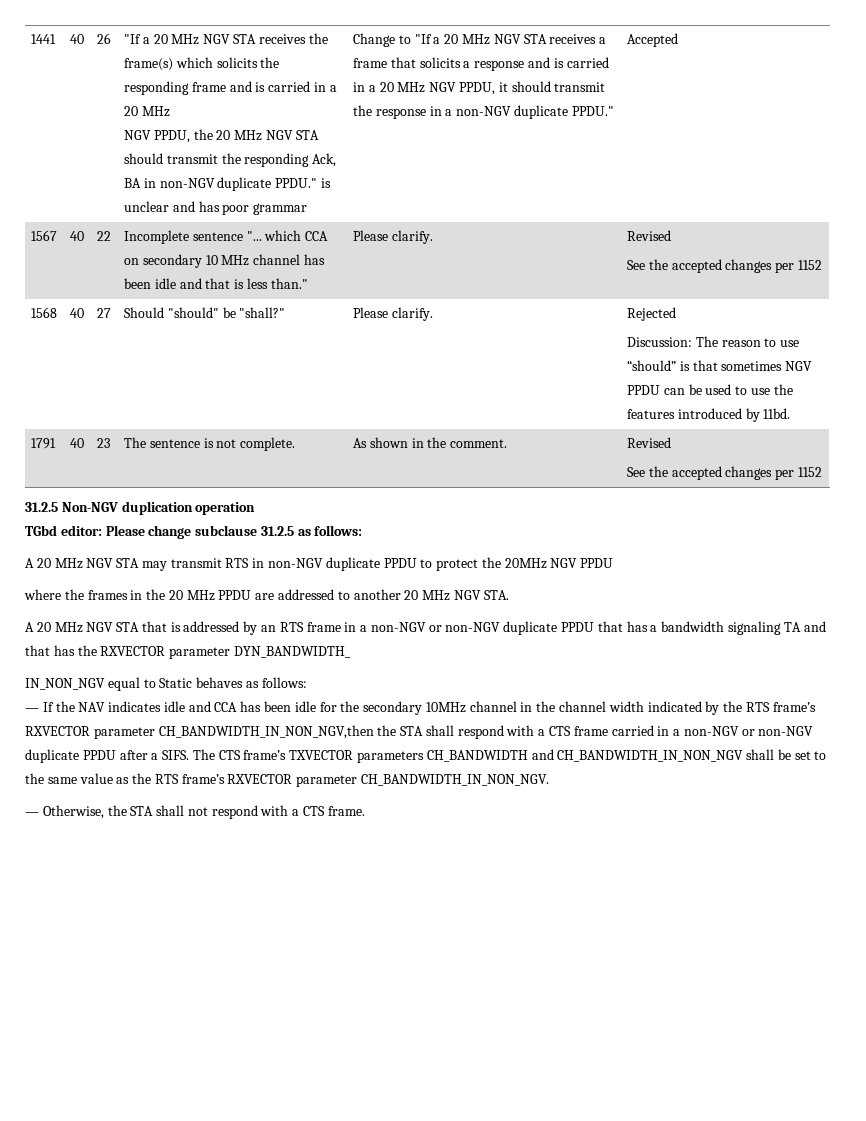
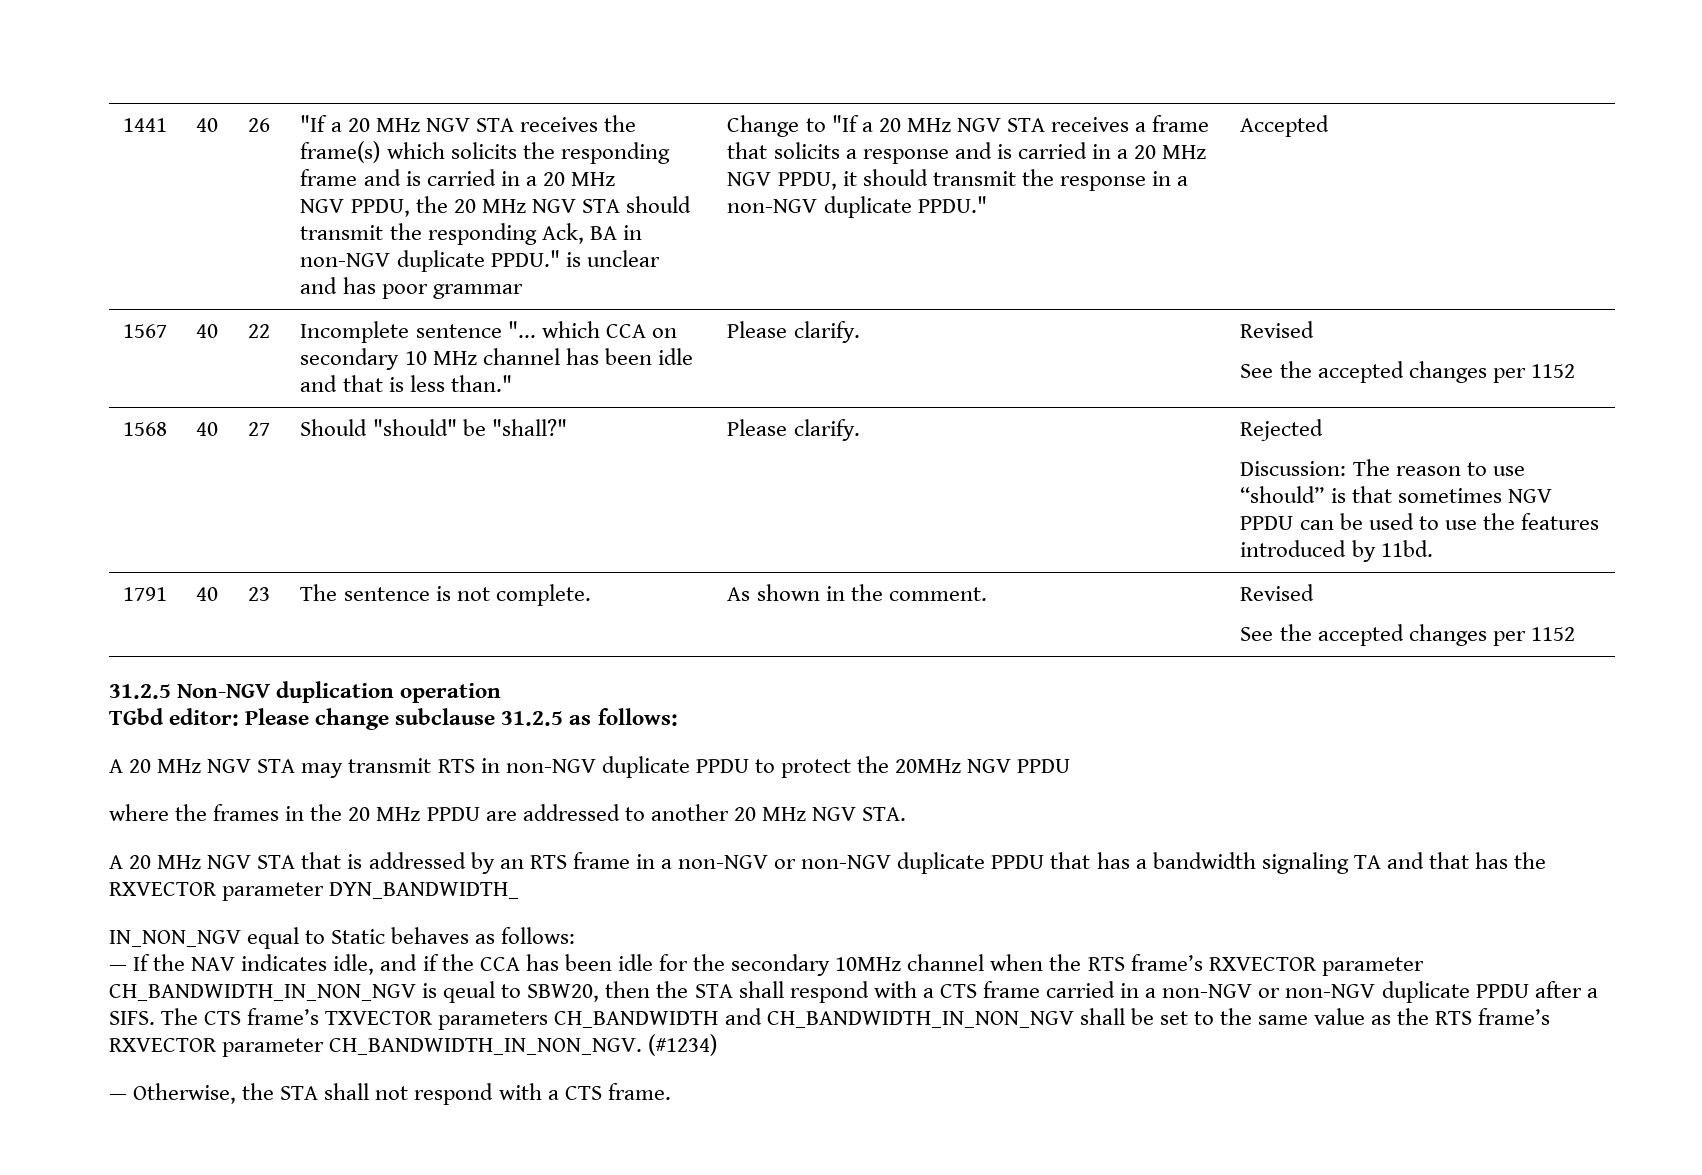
- — If the NAV indicates idle and CCA has been idle for the secondary 10MHz channel in the channel width indicated by the RTS frame’s RXVECTOR parameter CH_BANDWIDTH_IN_NON_NGV,then the STA shall respond with a CTS frame carried in a non-NGV or non-NGV duplicate PPDU after a SIFS.
+ — If the NAV indicates idle, and if the CCA has been idle for the secondary 10MHz channel when the RTS frame’s RXVECTOR parameter CH_BANDWIDTH_IN_NON_NGV is qeual to SBW20, then the STA shall respond with a CTS frame carried in a non-NGV or non-NGV duplicate PPDU after a SIFS.
+ (#1234)

